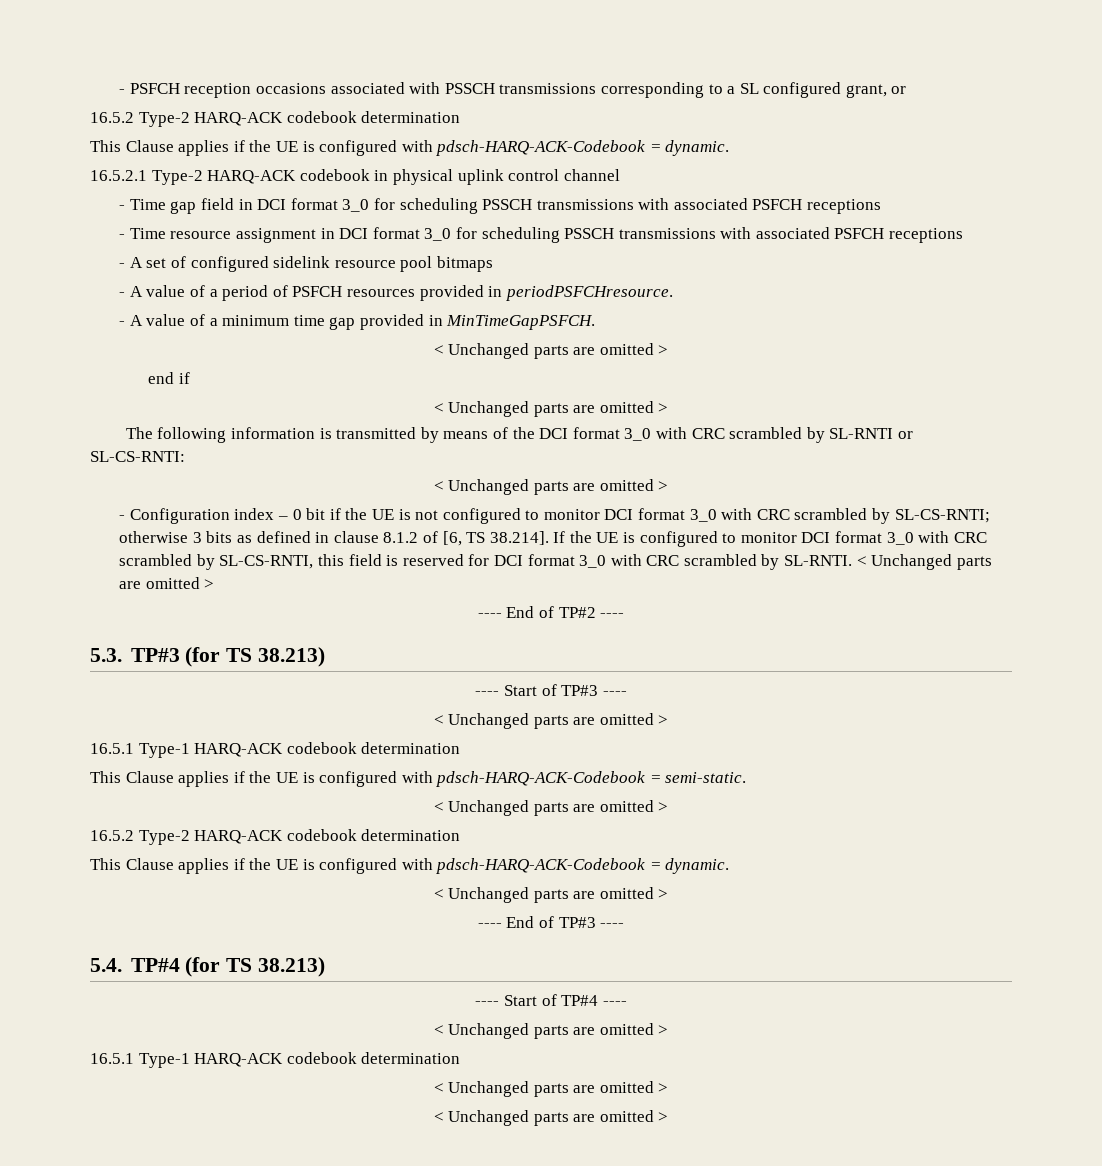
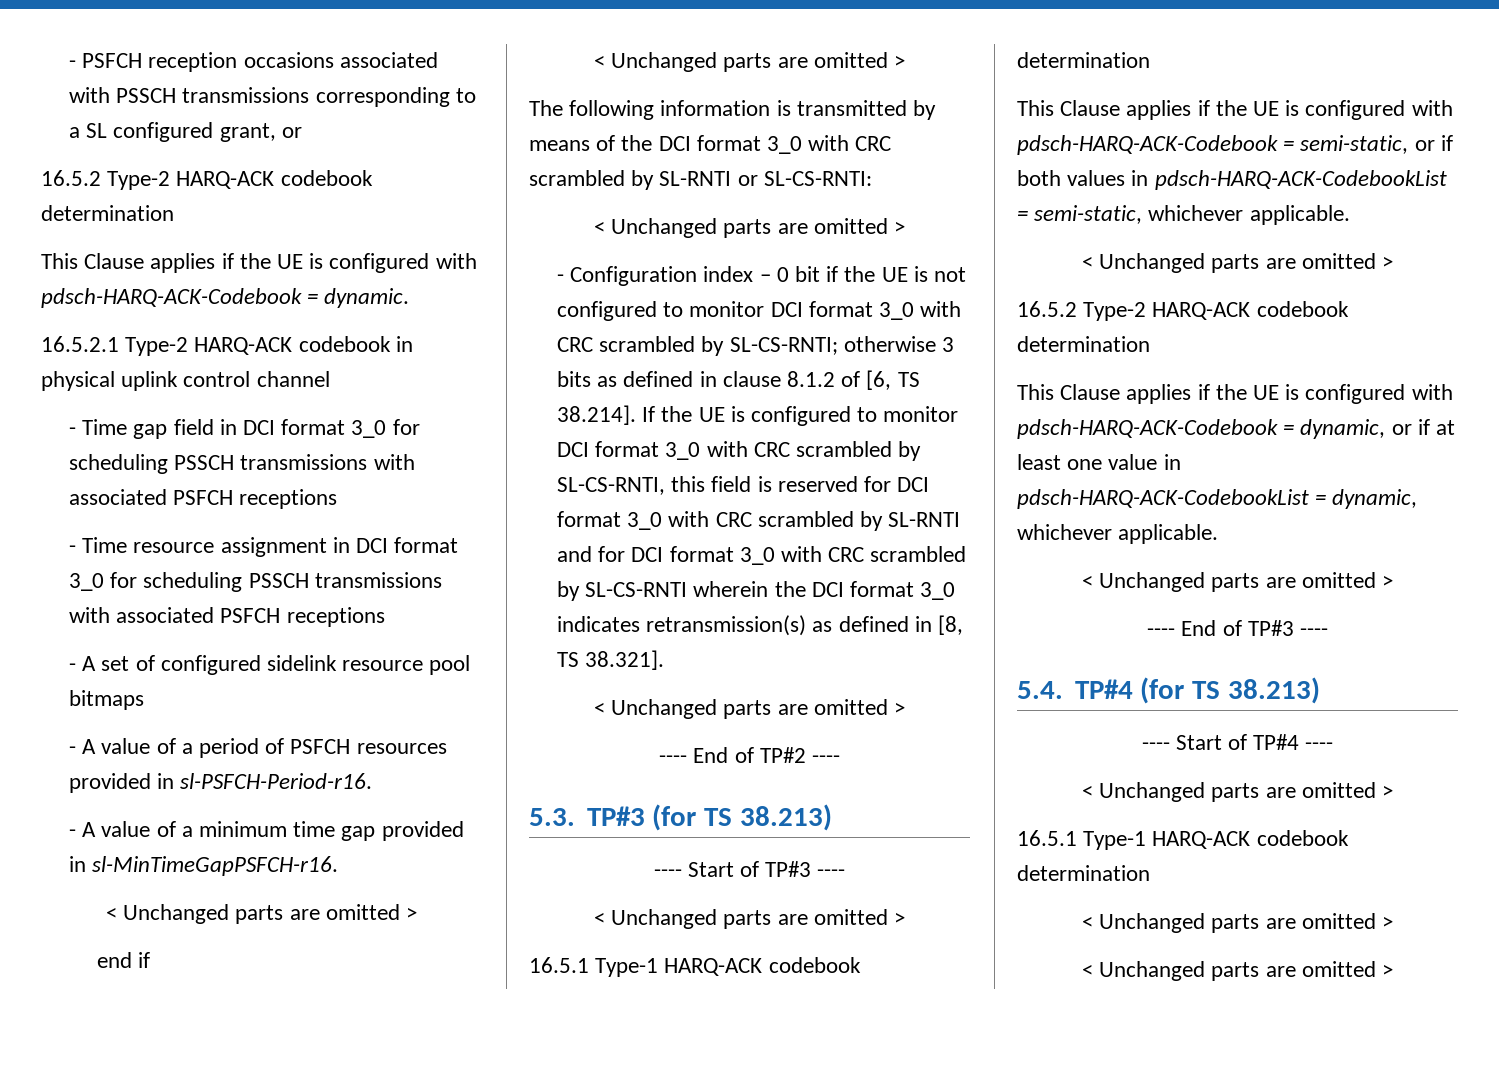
- - A value of a period of PSFCH resources provided in periodPSFCHresource.
+ - A value of a period of PSFCH resources provided in sl-PSFCH-Period-r16.
- - A value of a minimum time gap provided in MinTimeGapPSFCH.
+ - A value of a minimum time gap provided in sl-MinTimeGapPSFCH-r16.
- otherwise 3 bits as defined in clause 8.1.2 of [6, TS 38.214]. If the UE is configured to monitor DCI format 3_0 with CRC scrambled by SL-CS-RNTI, this field is reserved for DCI format 3_0 with CRC scrambled by SL-RNTI. < Unchanged parts are omitted >
+ otherwise 3 bits as defined in clause 8.1.2 of [6, TS 38.214]. If the UE is configured to monitor DCI format 3_0 with CRC scrambled by SL-CS-RNTI, this field is reserved for DCI format 3_0 with CRC scrambled by SL-RNTI and for DCI format 3_0 with CRC scrambled by SL-CS-RNTI wherein the DCI format 3_0 indicates retransmission(s) as defined in [8, TS 38.321].
+ < Unchanged parts are omitted >
- This Clause applies if the UE is configured with pdsch-HARQ-ACK-Codebook = semi-static.
+ This Clause applies if the UE is configured with pdsch-HARQ-ACK-Codebook = semi-static, or if both values in pdsch-HARQ-ACK-CodebookList = semi-static, whichever applicable.
  < Unchanged parts are omitted >
  16.5.2 Type-2 HARQ-ACK codebook determination
- This Clause applies if the UE is configured with pdsch-HARQ-ACK-Codebook = dynamic.
+ This Clause applies if the UE is configured with pdsch-HARQ-ACK-Codebook = dynamic, or if at least one value in pdsch-HARQ-ACK-CodebookList = dynamic, whichever applicable.

